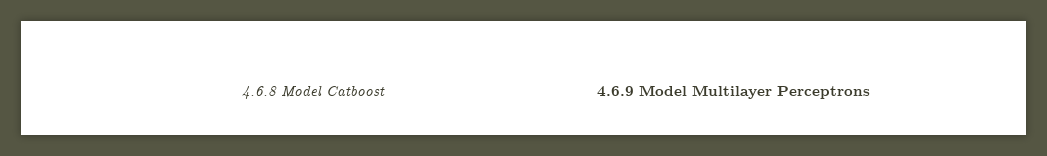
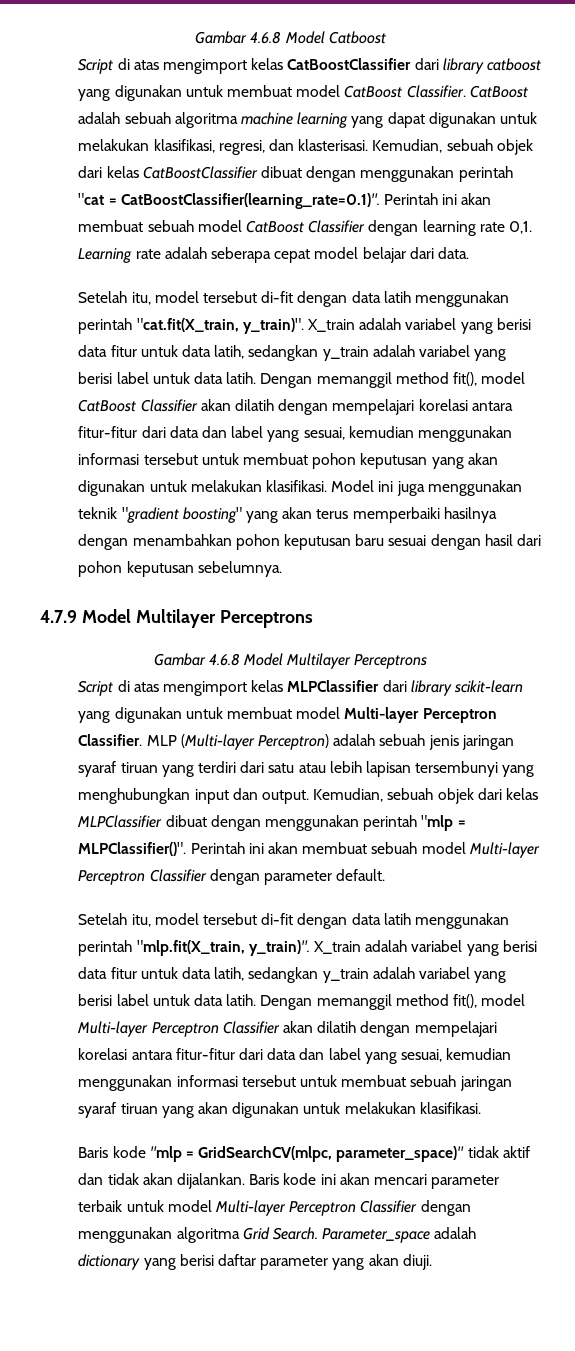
- 4.6.8 Model Catboost
+ Gambar 4.6.8 Model Catboost
- 4.6.9 Model Multilayer Perceptrons
+ Script di atas mengimport kelas CatBoostClassifier dari library catboost yang digunakan untuk membuat model CatBoost Classifier. CatBoost adalah sebuah algoritma machine learning yang dapat digunakan untuk melakukan klasifikasi, regresi, dan klasterisasi. Kemudian, sebuah objek dari kelas CatBoostClassifier dibuat dengan menggunakan perintah "cat = CatBoostClassifier(learning_rate=0.1)". Perintah ini akan membuat sebuah model CatBoost Classifier dengan learning rate 0,1. Learning rate adalah seberapa cepat model belajar dari data.
+ Setelah itu, model tersebut di-fit dengan data latih menggunakan perintah "cat.fit(X_train, y_train)". X_train adalah variabel yang berisi data fitur untuk data latih, sedangkan y_train adalah variabel yang berisi label untuk data latih. Dengan memanggil method fit(), model CatBoost Classifier akan dilatih dengan mempelajari korelasi antara fitur-fitur dari data dan label yang sesuai, kemudian menggunakan informasi tersebut untuk membuat pohon keputusan yang akan digunakan untuk melakukan klasifikasi. Model ini juga menggunakan teknik "gradient boosting" yang akan terus memperbaiki hasilnya dengan menambahkan pohon keputusan baru sesuai dengan hasil dari pohon keputusan sebelumnya.
+ 4.7.9 Model Multilayer Perceptrons
+ Gambar 4.6.8 Model Multilayer Perceptrons
+ Script di atas mengimport kelas MLPClassifier dari library scikit-learn yang digunakan untuk membuat model Multi-layer Perceptron Classifier. MLP (Multi-layer Perceptron) adalah sebuah jenis jaringan syaraf tiruan yang terdiri dari satu atau lebih lapisan tersembunyi yang menghubungkan input dan output. Kemudian, sebuah objek dari kelas MLPClassifier dibuat dengan menggunakan perintah "mlp = MLPClassifier()". Perintah ini akan membuat sebuah model Multi-layer Perceptron Classifier dengan parameter default.
+ Setelah itu, model tersebut di-fit dengan data latih menggunakan perintah "mlp.fit(X_train, y_train)". X_train adalah variabel yang berisi data fitur untuk data latih, sedangkan y_train adalah variabel yang berisi label untuk data latih. Dengan memanggil method fit(), model Multi-layer Perceptron Classifier akan dilatih dengan mempelajari korelasi antara fitur-fitur dari data dan label yang sesuai, kemudian menggunakan informasi tersebut untuk membuat sebuah jaringan syaraf tiruan yang akan digunakan untuk melakukan klasifikasi.
+ Baris kode "mlp = GridSearchCV(mlpc, parameter_space)" tidak aktif dan tidak akan dijalankan. Baris kode ini akan mencari parameter terbaik untuk model Multi-layer Perceptron Classifier dengan menggunakan algoritma Grid Search. Parameter_space adalah dictionary yang berisi daftar parameter yang akan diuji.

